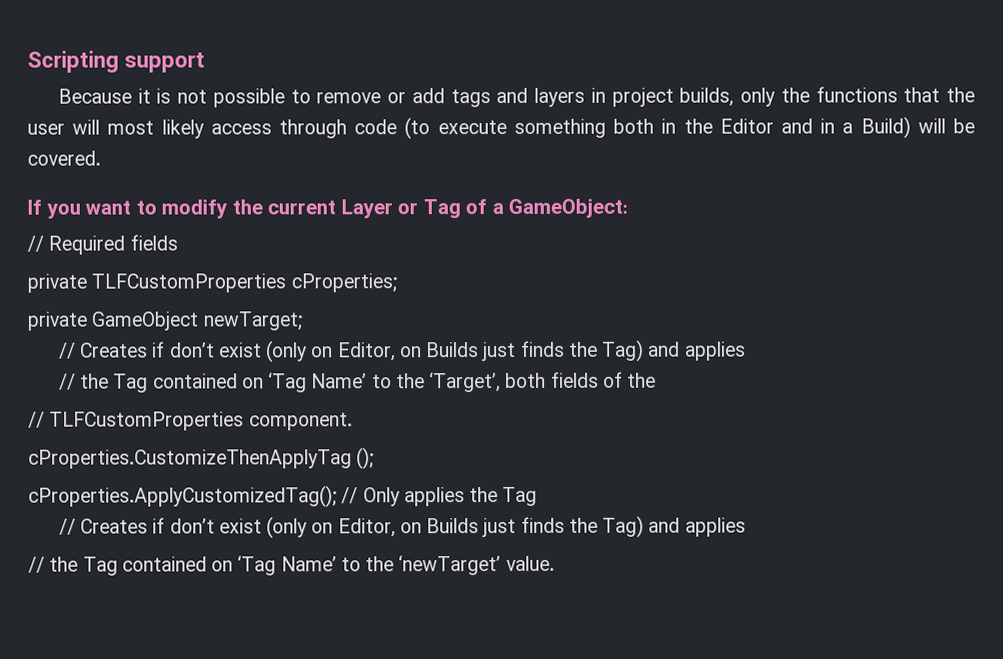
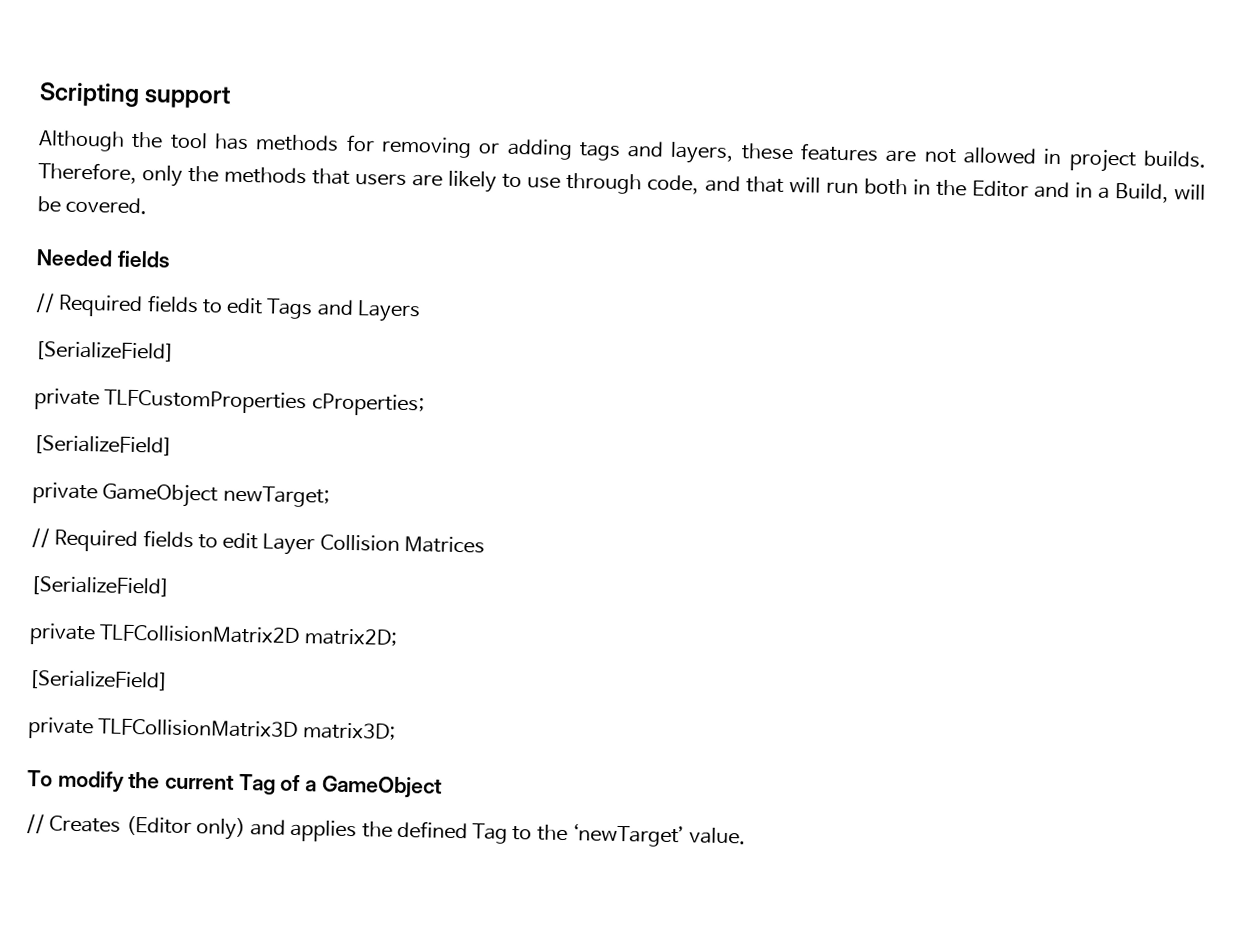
- Because it is not possible to remove or add tags and layers in project builds, only the functions that the user will most likely access through code (to execute something both in the Editor and in a Build) will be covered.
+ Although the tool has methods for removing or adding tags and layers, these features are not allowed in project builds. Therefore, only the methods that users are likely to use through code, and that will run both in the Editor and in a Build, will be covered.
- If you want to modify the current Layer or Tag of a GameObject:
- // Required fields
+ Needed fields
+ // Required fields to edit Tags and Layers
+ [SerializeField]
  private TLFCustomProperties cProperties;
+ [SerializeField]
  private GameObject newTarget;
- // Creates if don’t exist (only on Editor, on Builds just finds the Tag) and applies
- // the Tag contained on ‘Tag Name’ to the ‘Target’, both fields of the
- // TLFCustomProperties component.
- cProperties.CustomizeThenApplyTag ();
- cProperties.ApplyCustomizedTag(); // Only applies the Tag
- // Creates if don’t exist (only on Editor, on Builds just finds the Tag) and applies
- // the Tag contained on ‘Tag Name’ to the ‘newTarget’ value.
+ // Required fields to edit Layer Collision Matrices
+ [SerializeField]
+ private TLFCollisionMatrix2D matrix2D;
+ [SerializeField]
+ private TLFCollisionMatrix3D matrix3D;
+ To modify the current Tag of a GameObject
+ // Creates (Editor only) and applies the defined Tag to the ‘newTarget’ value.

